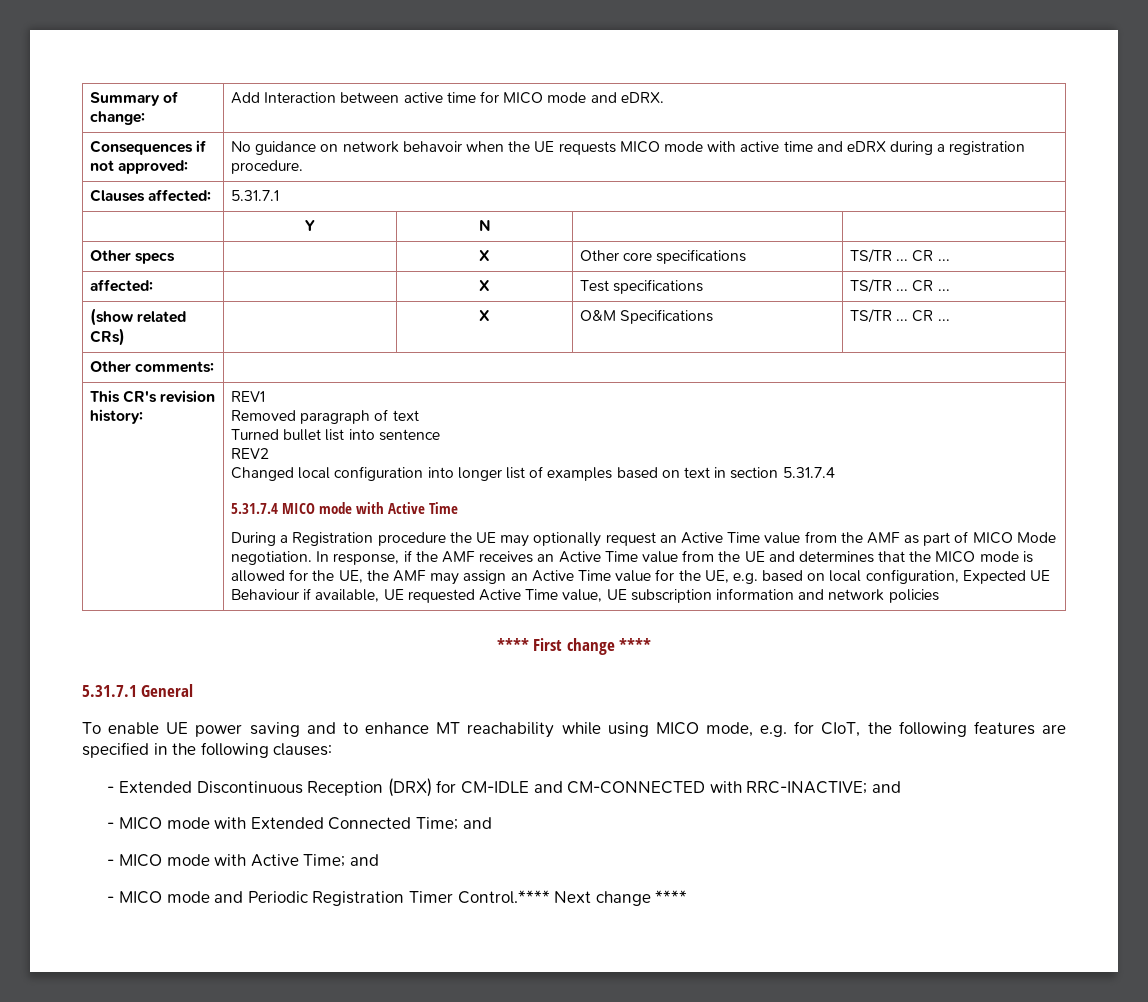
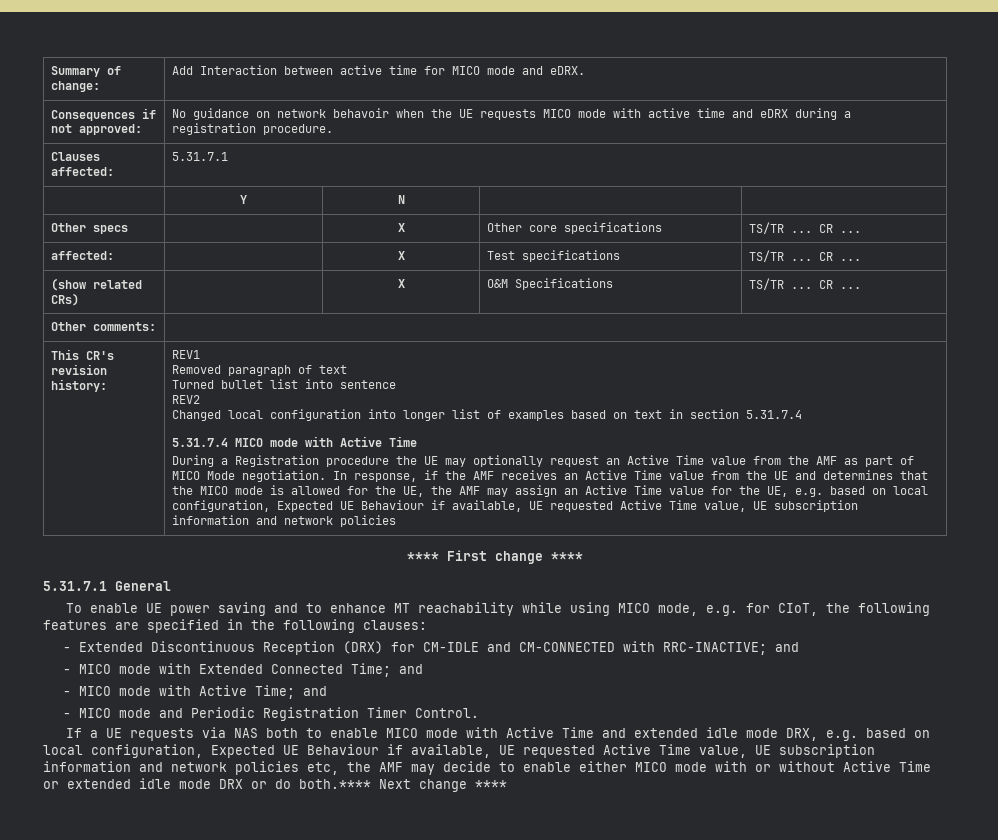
- - MICO mode and Periodic Registration Timer Control.**** Next change ****
+ - MICO mode and Periodic Registration Timer Control.
+ If a UE requests via NAS both to enable MICO mode with Active Time and extended idle mode DRX, e.g. based on local configuration, Expected UE Behaviour if available, UE requested Active Time value, UE subscription information and network policies etc, the AMF may decide to enable either MICO mode with or without Active Time or extended idle mode DRX or do both.**** Next change ****

